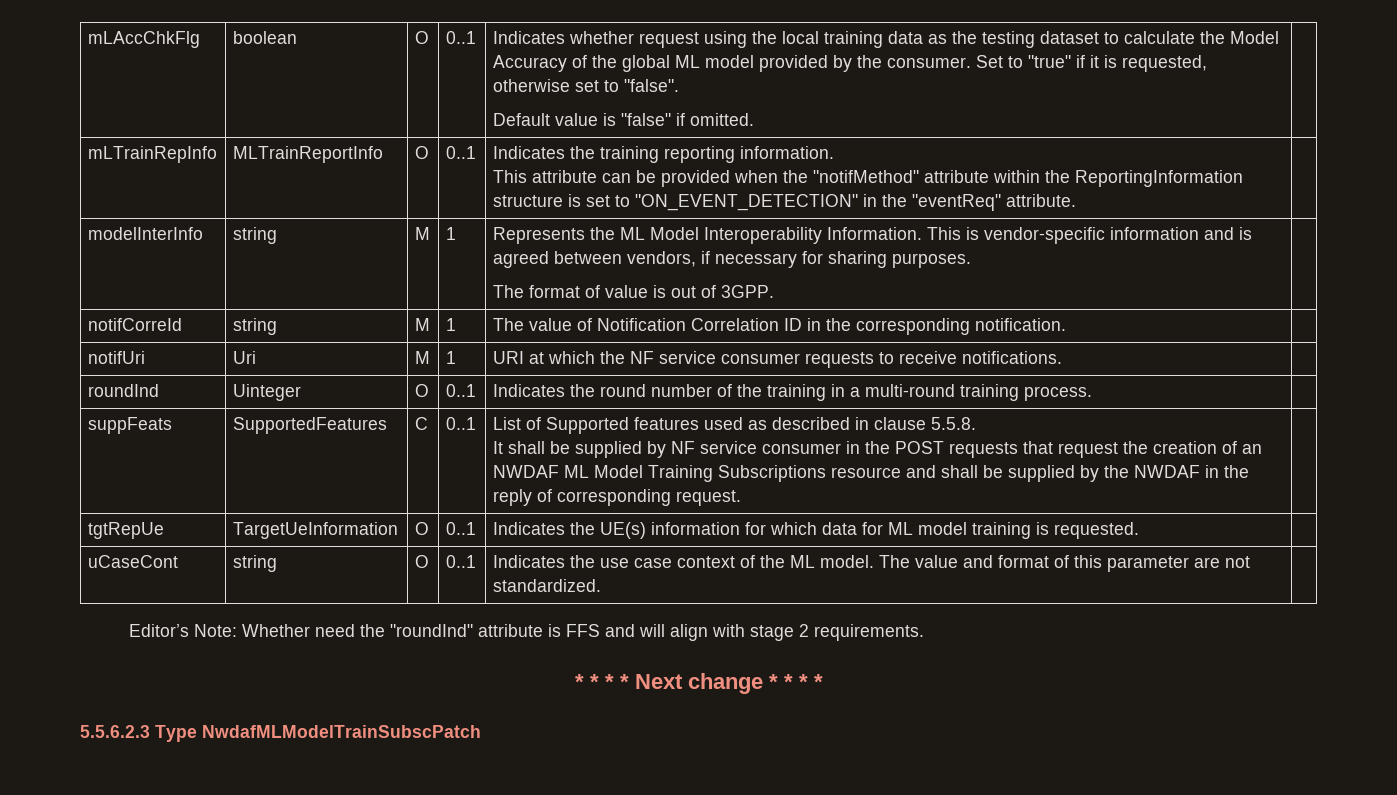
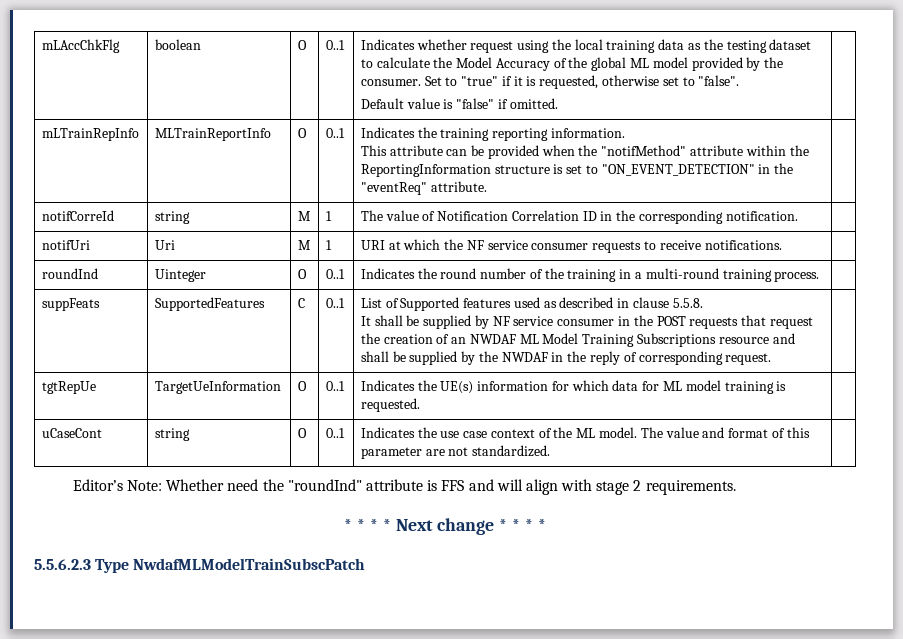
- modelInterInfo | string | M | 1 | Represents the ML Model Interoperability Information. This is vendor-specific information and is agreed between vendors, if necessary for sharing purposes.
- The format of value is out of 3GPP. |

